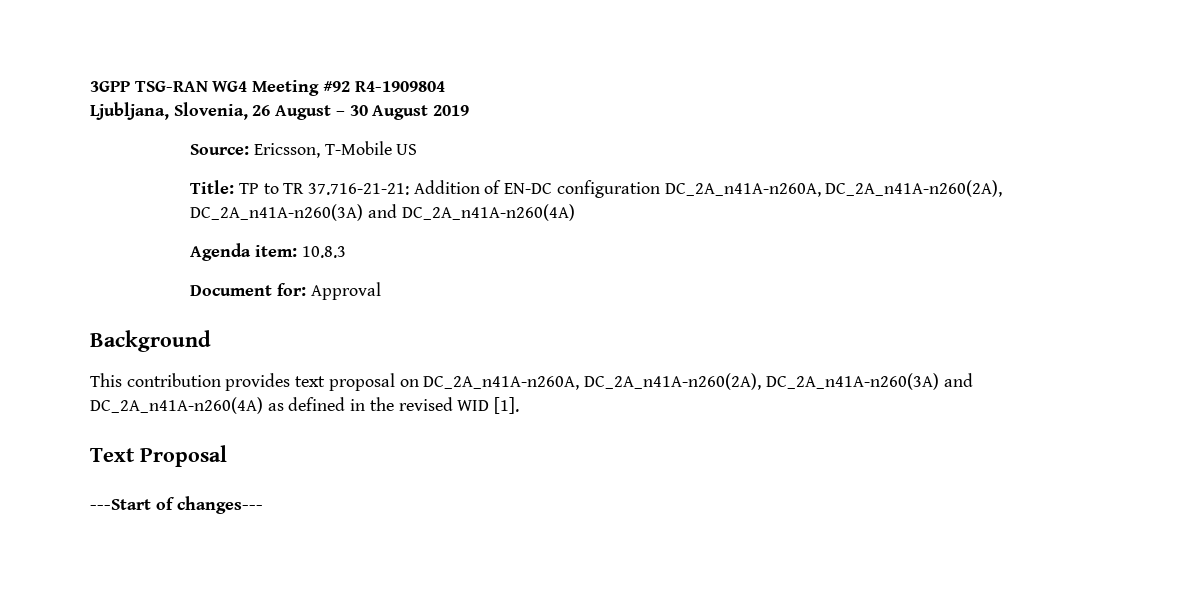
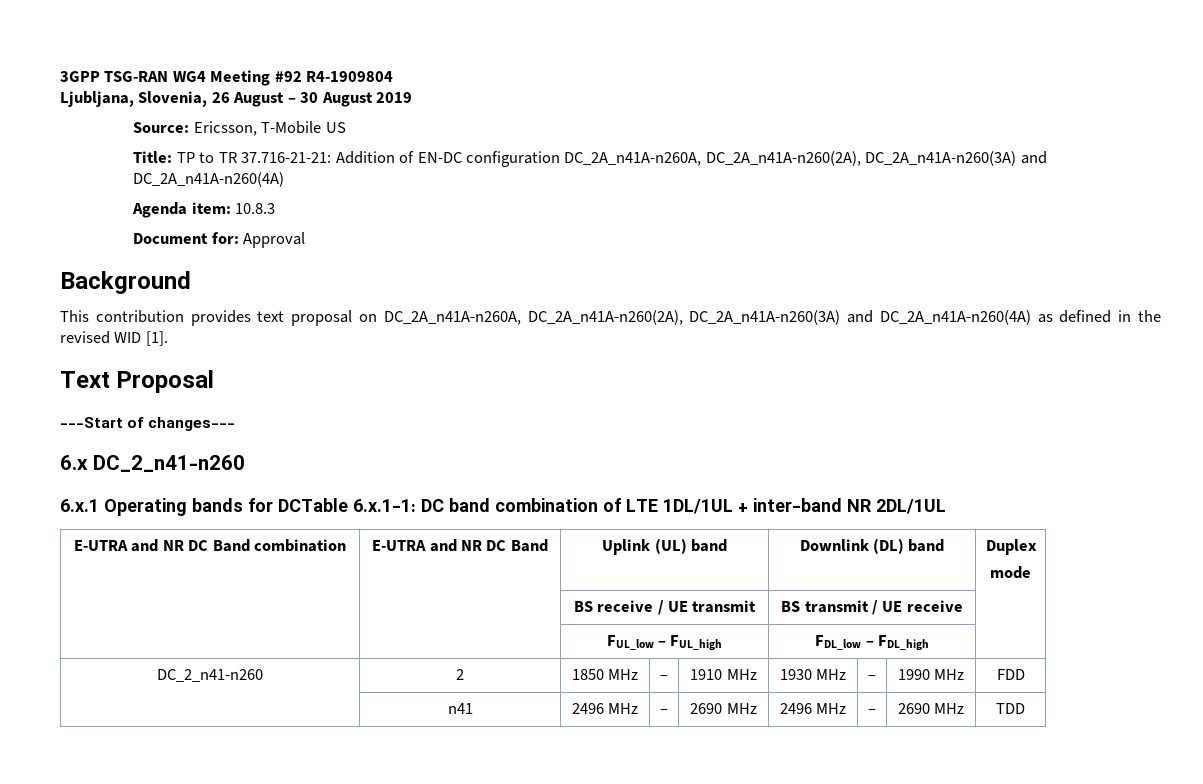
+ 6.x DC_2_n41-n260
+ 6.x.1 Operating bands for DCTable 6.x.1-1: DC band combination of LTE 1DL/1UL + inter-band NR 2DL/1UL
+ E-UTRA and NR DC Band combination | E-UTRA and NR DC Band | Uplink (UL) band | Downlink (DL) band | Duplex
+ mode
+ | | BS receive / UE transmit | BS transmit / UE receive |
+ | | FUL_low – FUL_high | FDL_low – FDL_high |
+ DC_2_n41-n260 | 2 | 1850 MHz | – | 1910 MHz | 1930 MHz | – | 1990 MHz | FDD
+ | n41 | 2496 MHz | – | 2690 MHz | 2496 MHz | – | 2690 MHz | TDD

